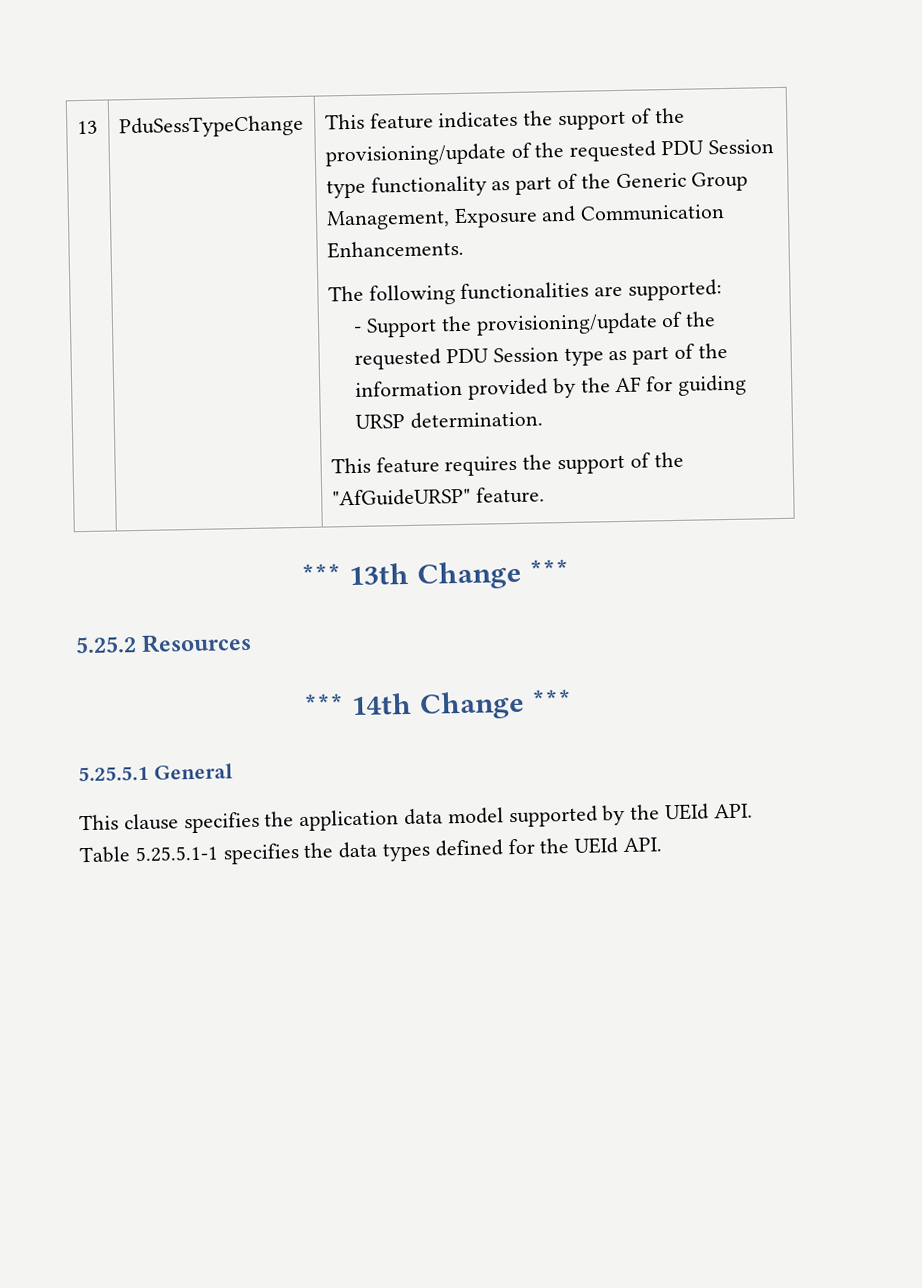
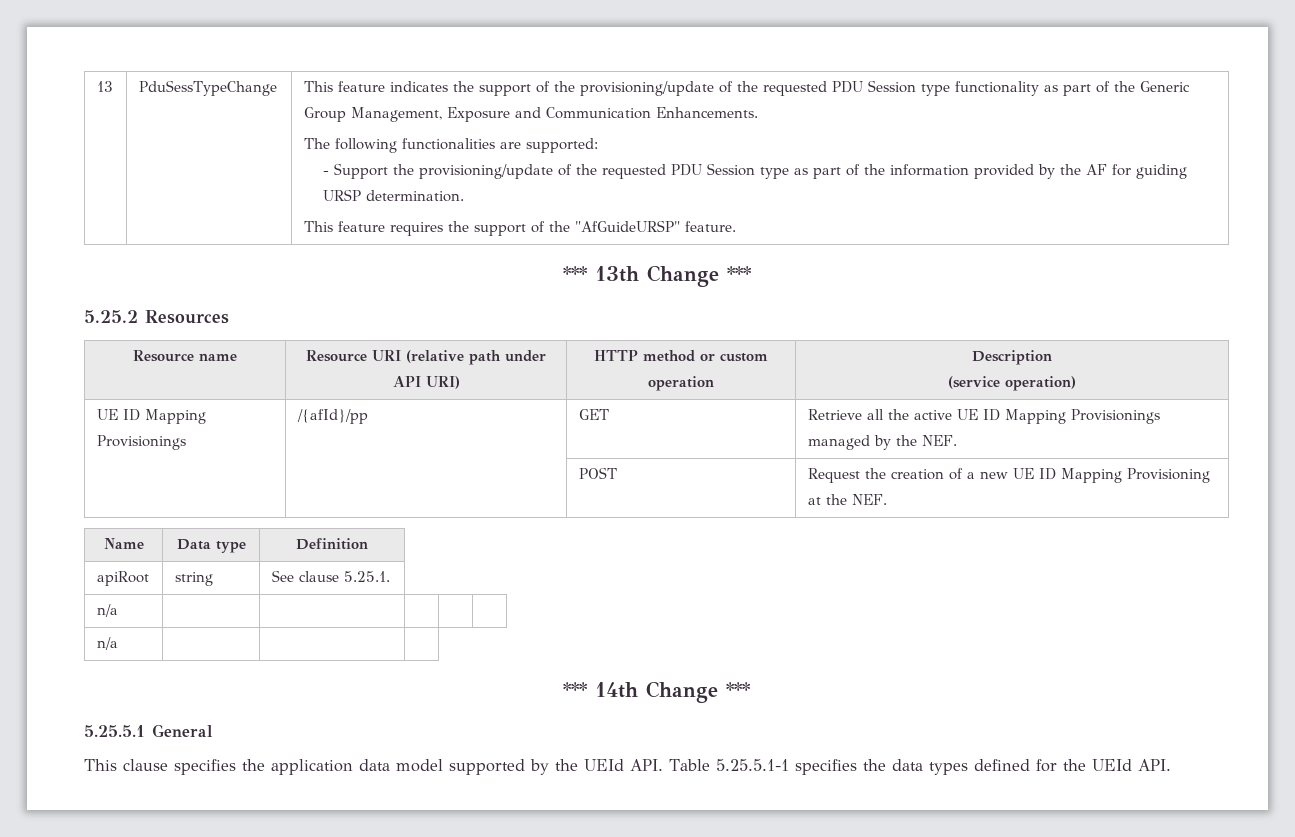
+ Resource name | Resource URI (relative path under API URI) | HTTP method or custom operation | Description
+ (service operation)
+ UE ID Mapping Provisionings | /{afId}/pp | GET | Retrieve all the active UE ID Mapping Provisionings managed by the NEF.
+ | | POST | Request the creation of a new UE ID Mapping Provisioning at the NEF.
+ Name | Data type | Definition
+ apiRoot | string | See clause 5.25.1.
+ n/a | | | | |
+ n/a | | |

